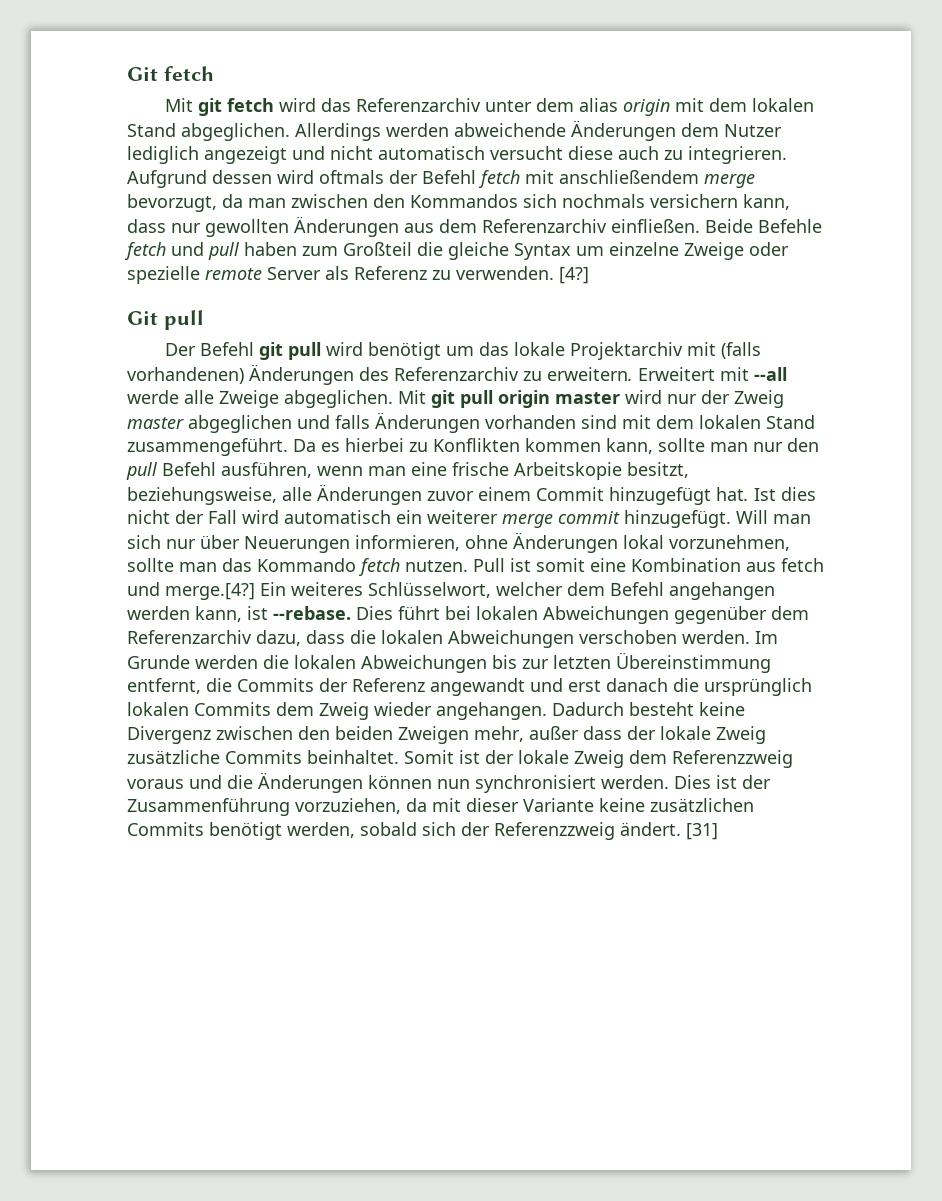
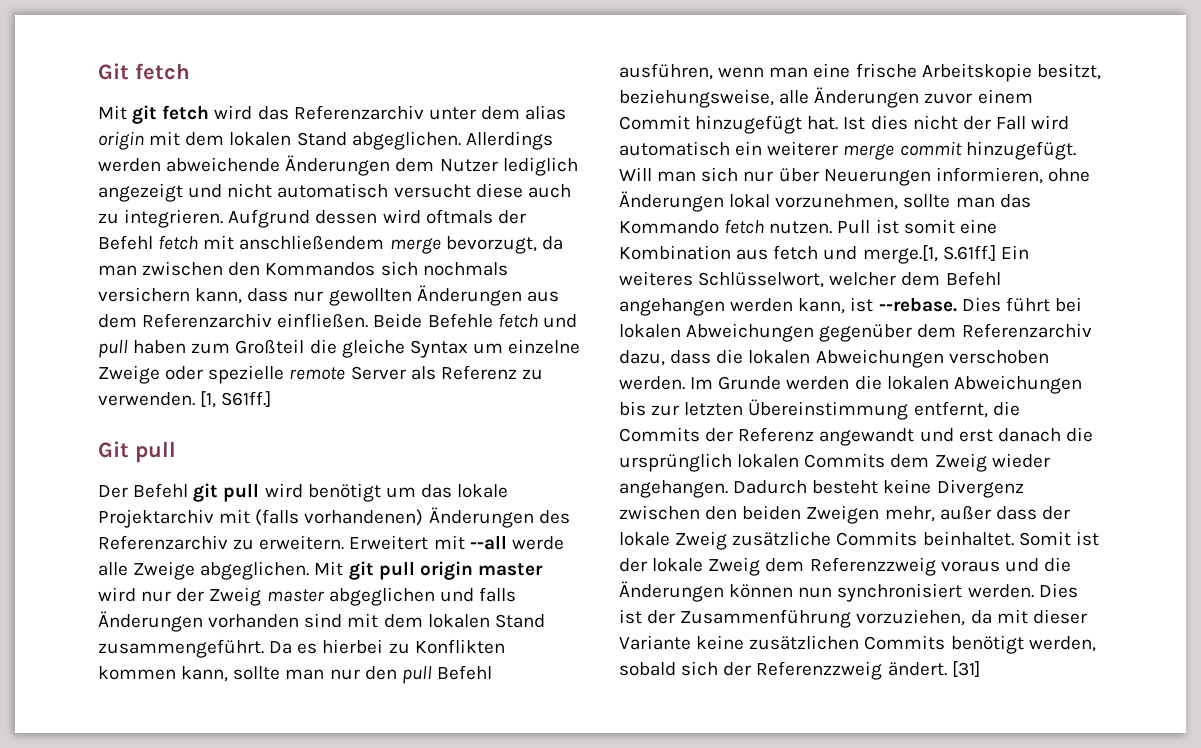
- [4?]
+ [1, S61ff.]
- Pull ist somit eine Kombination aus fetch und merge.[4?] Ein weiteres Schlüsselwort, welcher dem Befehl angehangen werden kann, ist --rebase.
+ Pull ist somit eine Kombination aus fetch und merge.[1, S.61ff.] Ein weiteres Schlüsselwort, welcher dem Befehl angehangen werden kann, ist --rebase.

